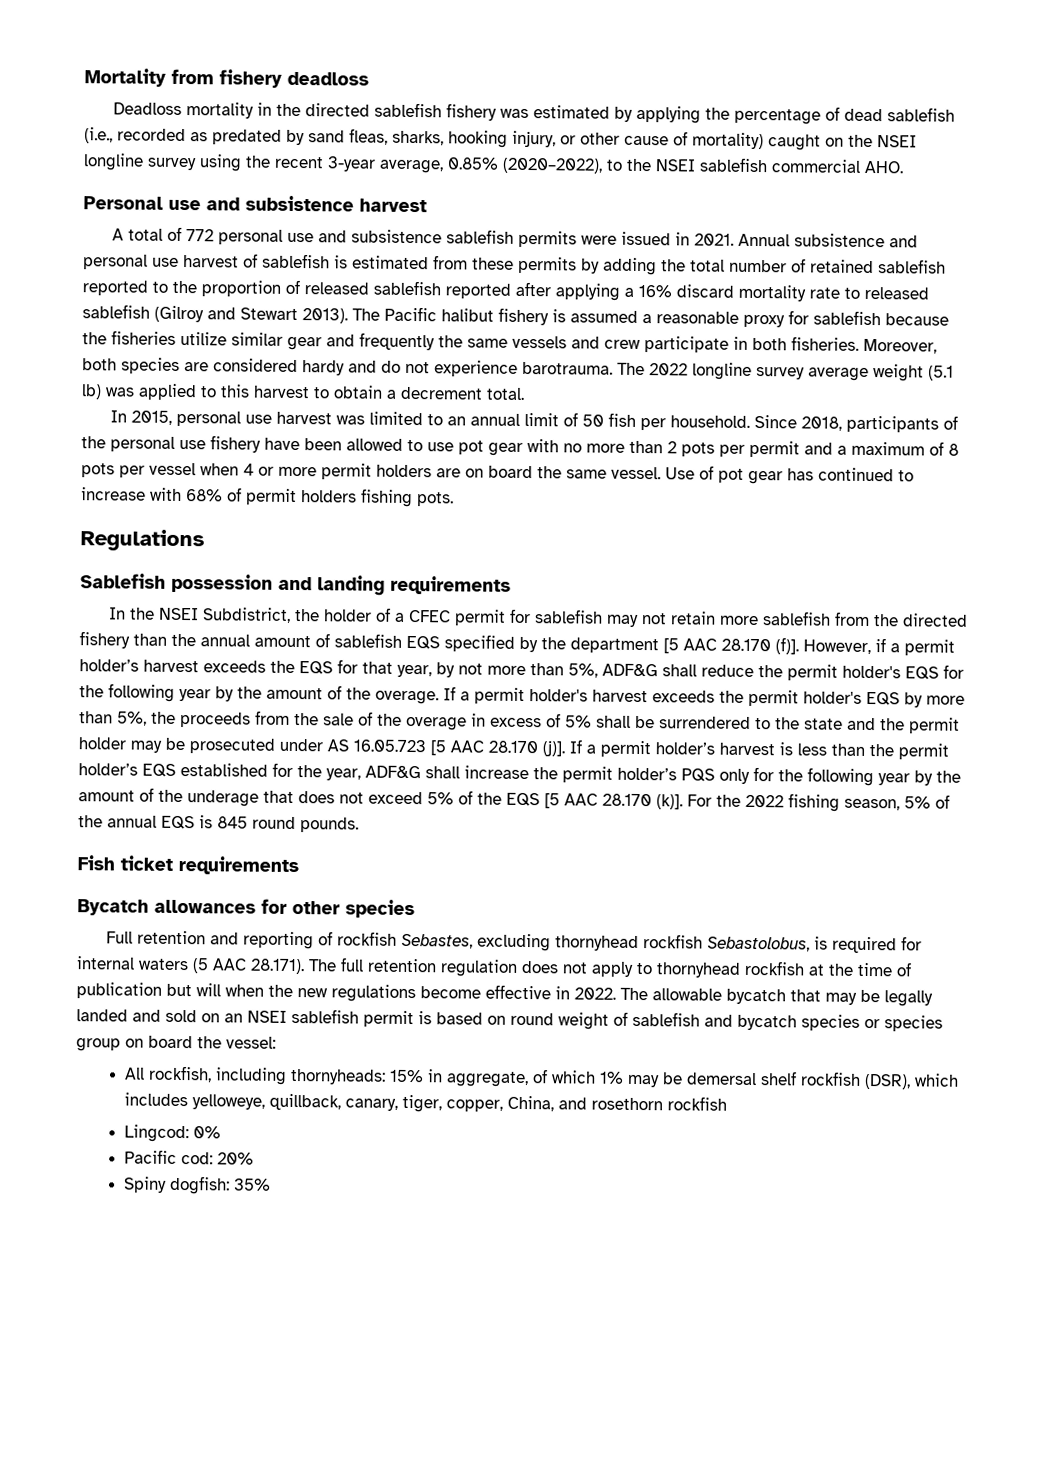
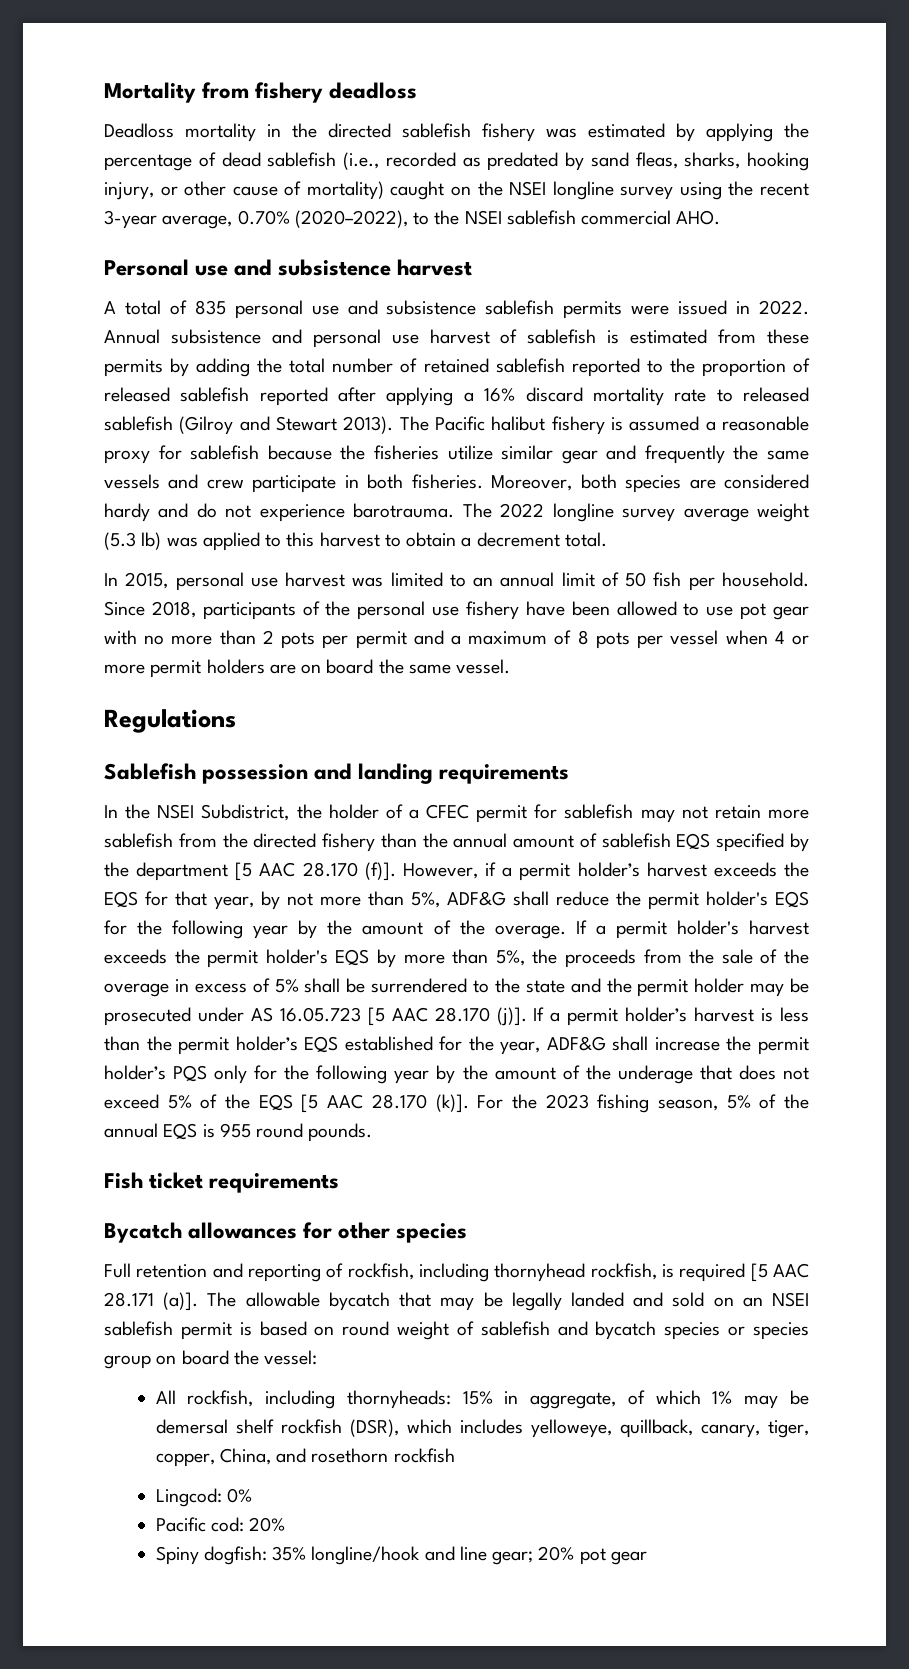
- Deadloss mortality in the directed sablefish fishery was estimated by applying the percentage of dead sablefish (i.e., recorded as predated by sand fleas, sharks, hooking injury, or other cause of mortality) caught on the NSEI longline survey using the recent 3-year average, 0.85% (2020–2022), to the NSEI sablefish commercial AHO.
+ Deadloss mortality in the directed sablefish fishery was estimated by applying the percentage of dead sablefish (i.e., recorded as predated by sand fleas, sharks, hooking injury, or other cause of mortality) caught on the NSEI longline survey using the recent 3-year average, 0.70% (2020–2022), to the NSEI sablefish commercial AHO.
- A total of 772 personal use and subsistence sablefish permits were issued in 2021.
+ A total of 835 personal use and subsistence sablefish permits were issued in 2022.
- The 2022 longline survey average weight (5.1 lb) was applied to this harvest to obtain a decrement total.
+ The 2022 longline survey average weight (5.3 lb) was applied to this harvest to obtain a decrement total.
- Use of pot gear has continued to increase with 68% of permit holders fishing pots.
- For the 2022 fishing season, 5% of the annual EQS is 845 round pounds.
+ For the 2023 fishing season, 5% of the annual EQS is 955 round pounds.
- Full retention and reporting of rockfish Sebastes, excluding thornyhead rockfish Sebastolobus, is required for internal waters (5 AAC 28.171). The full retention regulation does not apply to thornyhead rockfish at the time of publication but will when the new regulations become effective in 2022.
+ Full retention and reporting of rockfish, including thornyhead rockfish, is required [5 AAC 28.171 (a)].
- Spiny dogfish: 35%
+ Spiny dogfish: 35% longline/hook and line gear; 20% pot gear

